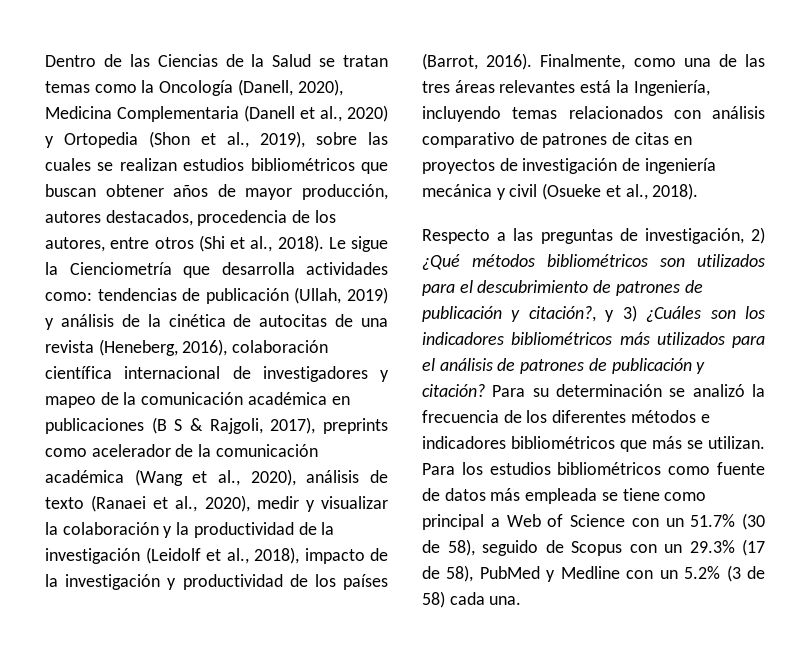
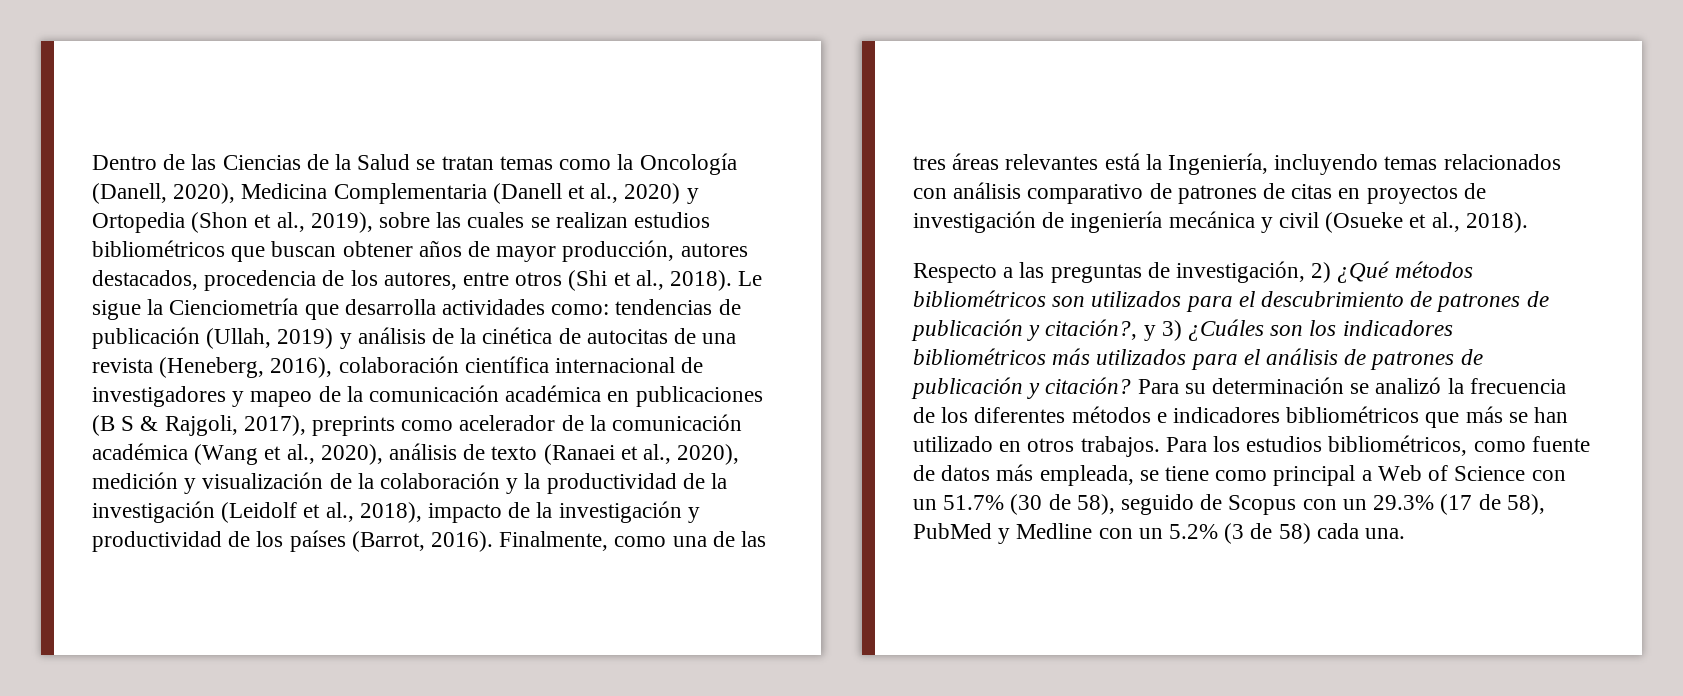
- tendencias de publicación (Ullah, 2019) y análisis de la cinética de autocitas de una revista (Heneberg, 2016), colaboración científica internacional de investigadores y mapeo de la comunicación académica en publicaciones (B S & Rajgoli, 2017), preprints como acelerador de la comunicación académica (Wang et al., 2020), análisis de texto (Ranaei et al., 2020), medir y visualizar la colaboración y la productividad de la investigación (Leidolf et al., 2018), impacto de la investigación y productividad de los países (Barrot, 2016).
+ tendencias de publicación (Ullah, 2019) y análisis de la cinética de autocitas de una revista (Heneberg, 2016), colaboración científica internacional de investigadores y mapeo de la comunicación académica en publicaciones (B S & Rajgoli, 2017), preprints como acelerador de la comunicación académica (Wang et al., 2020), análisis de texto (Ranaei et al., 2020), medición y visualización de la colaboración y la productividad de la investigación (Leidolf et al., 2018), impacto de la investigación y productividad de los países (Barrot, 2016).
- Para su determinación se analizó la frecuencia de los diferentes métodos e indicadores bibliométricos que más se utilizan.
+ Para su determinación se analizó la frecuencia de los diferentes métodos e indicadores bibliométricos que más se han utilizado en otros trabajos.
- Para los estudios bibliométricos como fuente de datos más empleada se tiene como principal a Web of Science con un 51.7% (30 de 58), seguido de Scopus con un 29.3% (17 de 58), PubMed y Medline con un 5.2% (3 de 58) cada una.
+ Para los estudios bibliométricos, como fuente de datos más empleada, se tiene como principal a Web of Science con un 51.7% (30 de 58), seguido de Scopus con un 29.3% (17 de 58), PubMed y Medline con un 5.2% (3 de 58) cada una.

